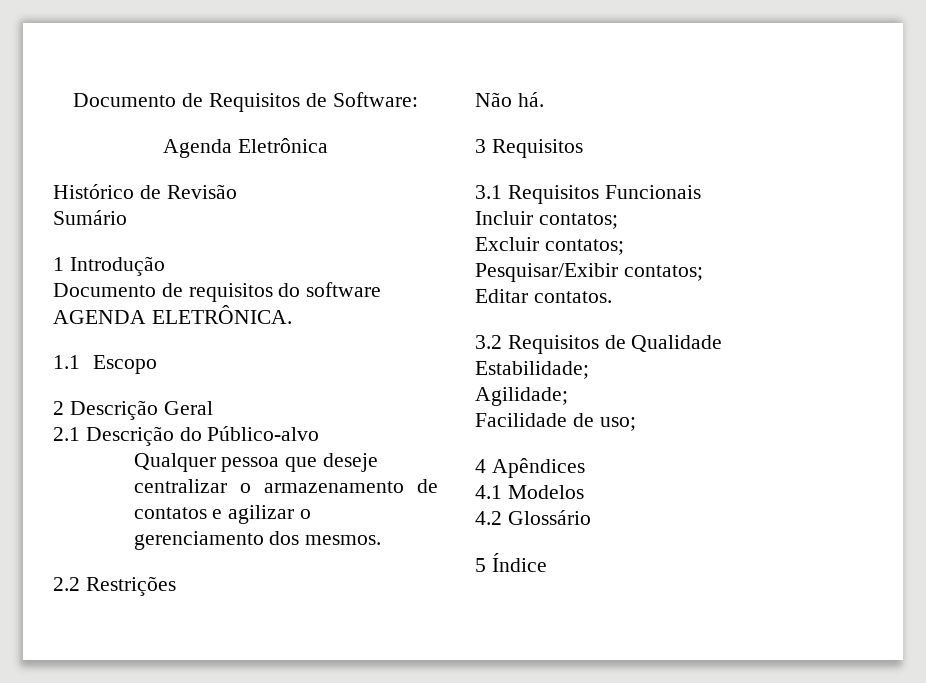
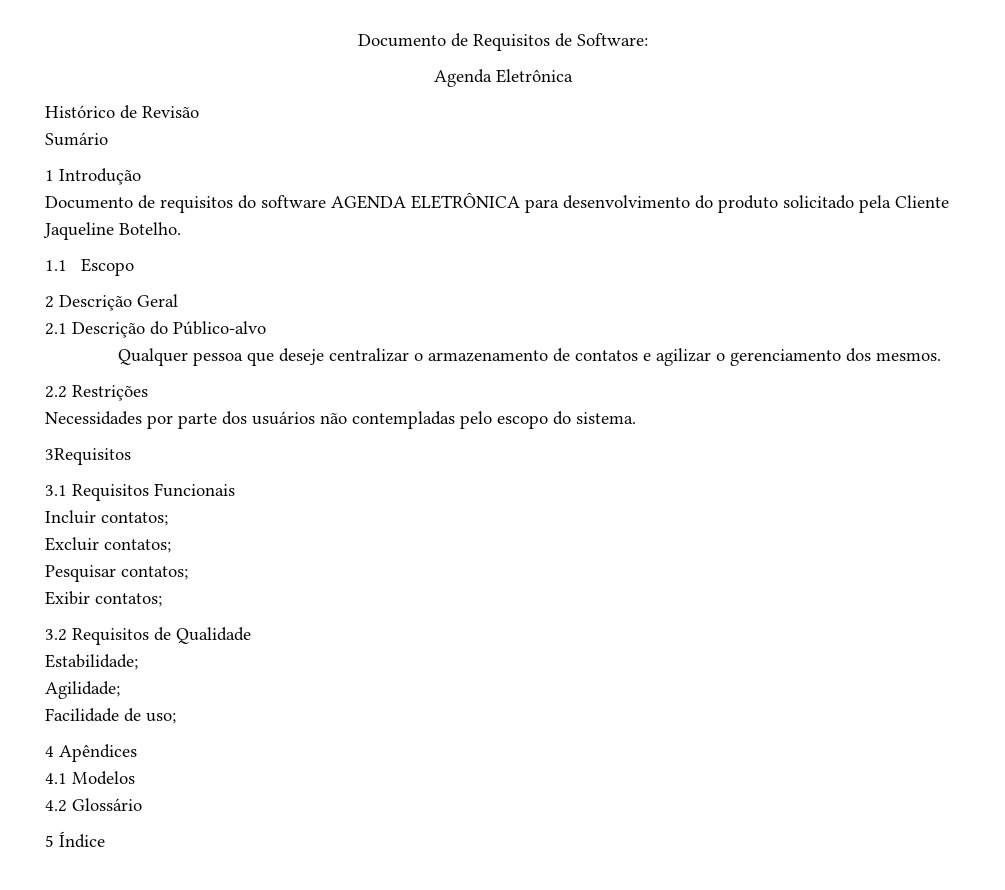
- Documento de requisitos do software AGENDA ELETRÔNICA.
+ Documento de requisitos do software AGENDA ELETRÔNICA para desenvolvimento do produto solicitado pela Cliente Jaqueline Botelho.
- Não há.
- 3 Requisitos
+ Necessidades por parte dos usuários não contempladas pelo escopo do sistema.
+ 3Requisitos
- Pesquisar/Exibir contatos;
- Editar contatos.
+ Pesquisar contatos;
+ Exibir contatos;

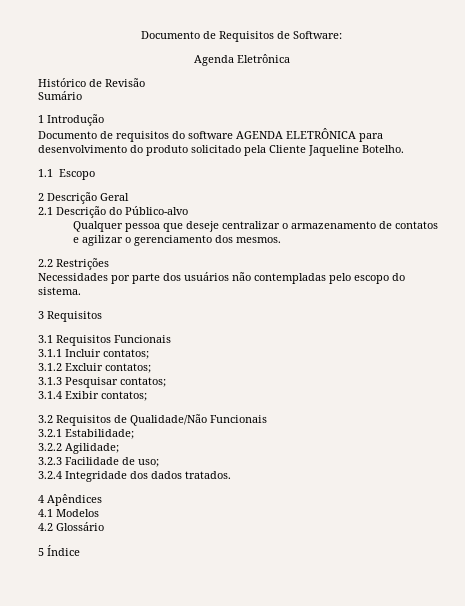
- 3Requisitos
+ 3 Requisitos
- Incluir contatos;
+ 3.1.1 Incluir contatos;
- Excluir contatos;
+ 3.1.2 Excluir contatos;
- Pesquisar contatos;
+ 3.1.3 Pesquisar contatos;
- Exibir contatos;
+ 3.1.4 Exibir contatos;
- 3.2 Requisitos de Qualidade
- Estabilidade;
+ 3.2 Requisitos de Qualidade/Não Funcionais
+ 3.2.1 Estabilidade;
- Agilidade;
+ 3.2.2 Agilidade;
- Facilidade de uso;
+ 3.2.3 Facilidade de uso;
+ 3.2.4 Integridade dos dados tratados.

